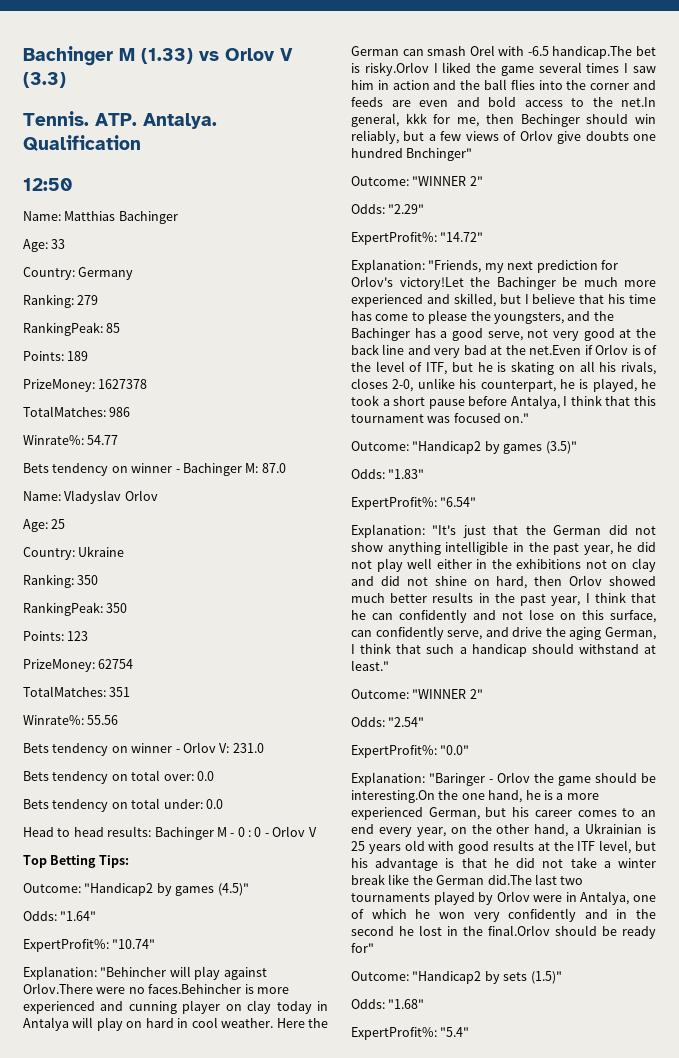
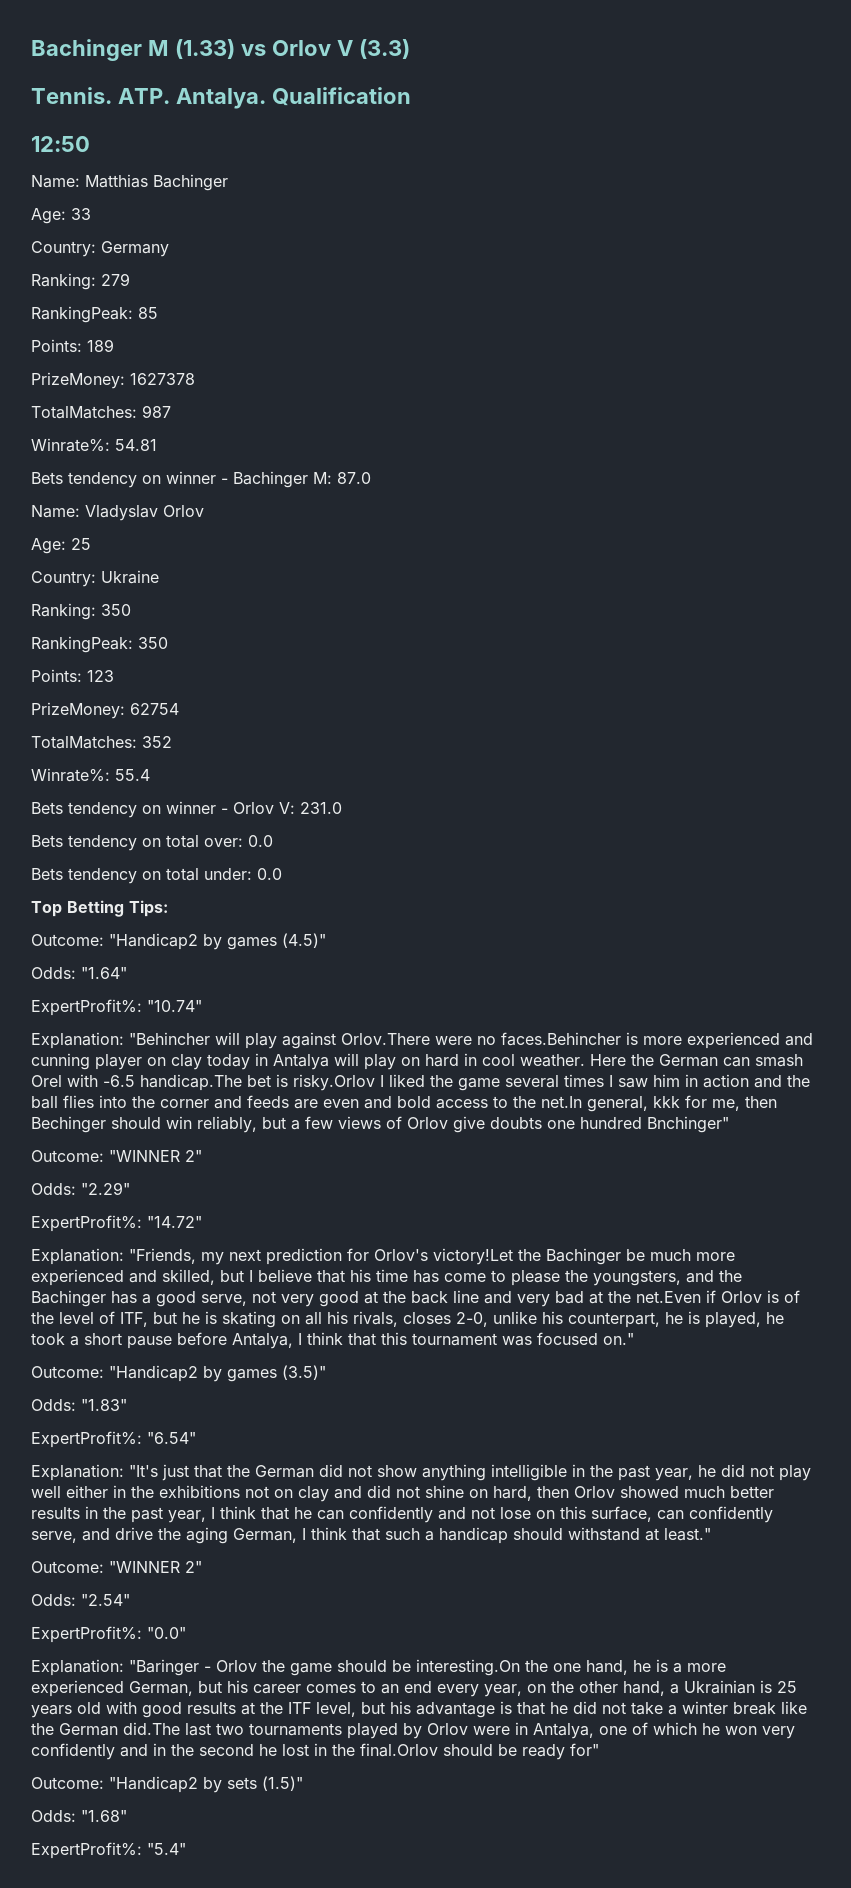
- TotalMatches: 986
- Winrate%: 54.77
+ TotalMatches: 987
+ Winrate%: 54.81
- TotalMatches: 351
- Winrate%: 55.56
+ TotalMatches: 352
+ Winrate%: 55.4
- Head to head results: Bachinger M - 0 : 0 - Orlov V

